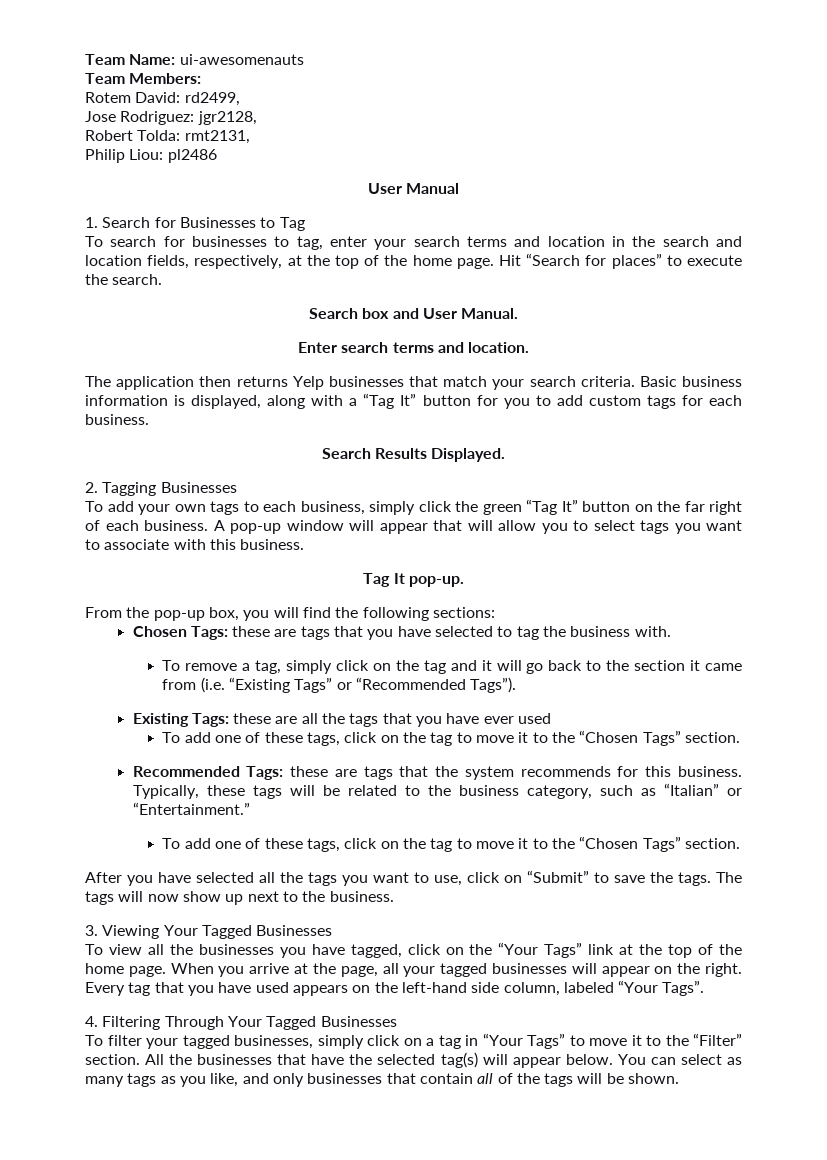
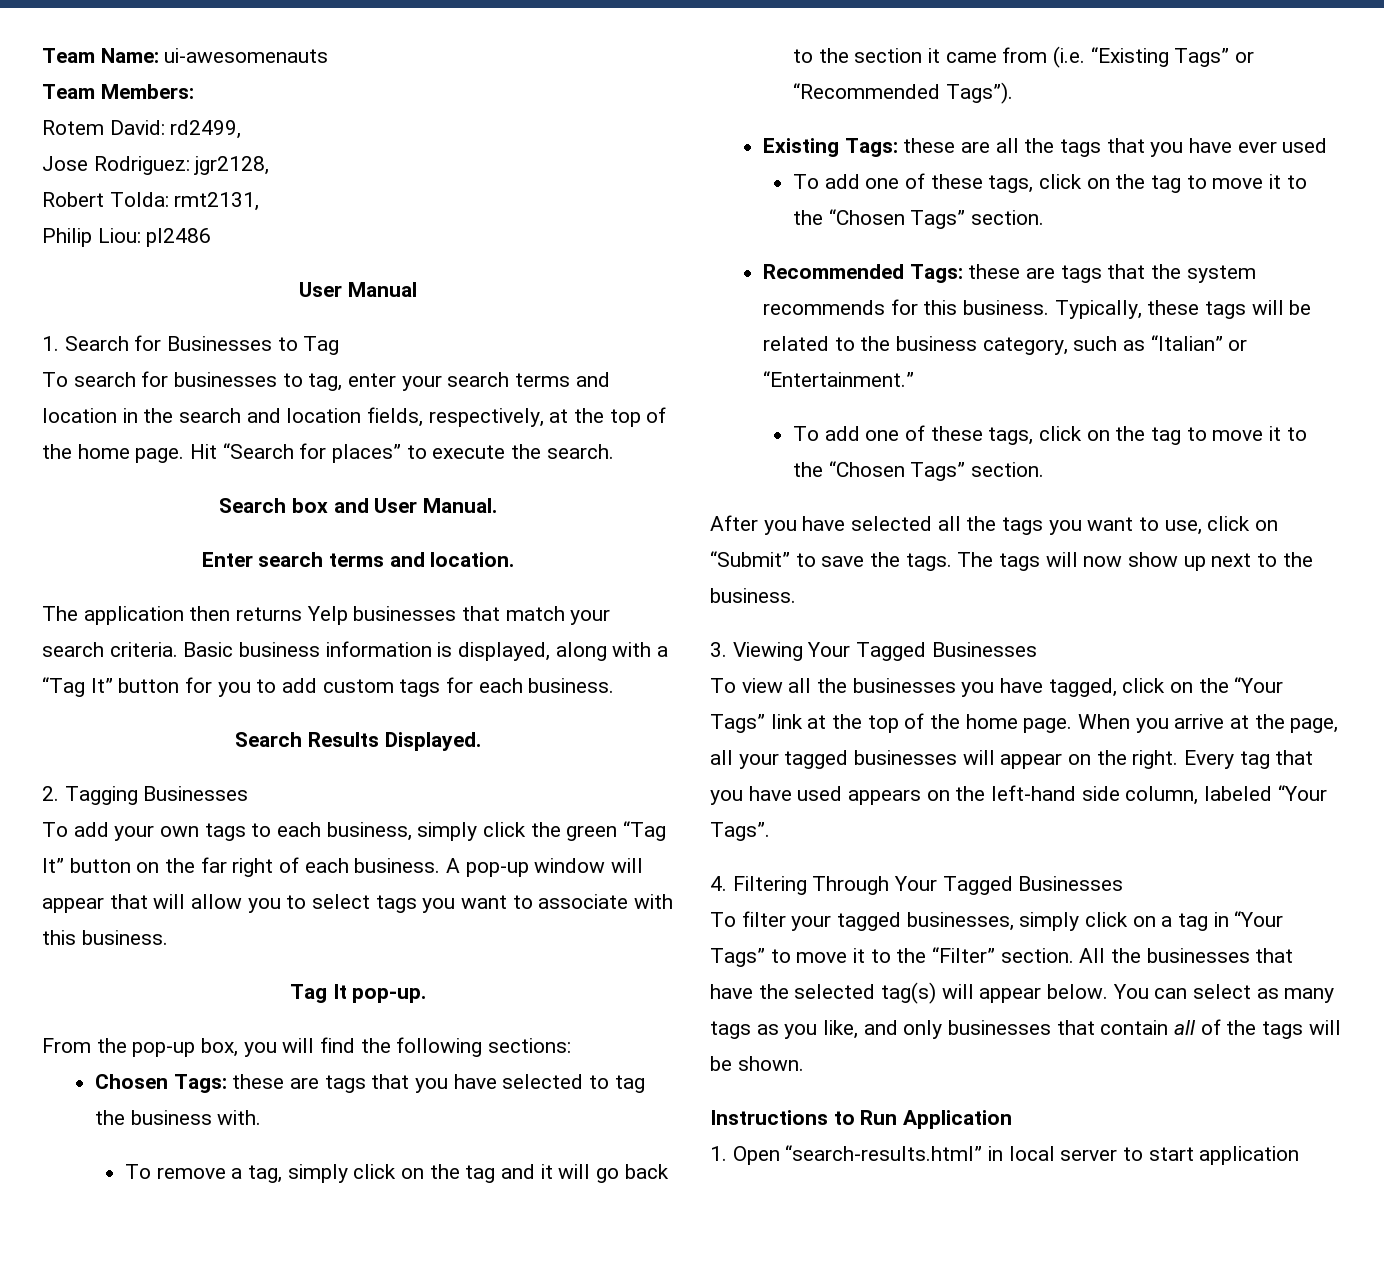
+ Instructions to Run Application
+ 1. Open “search-results.html” in local server to start application

